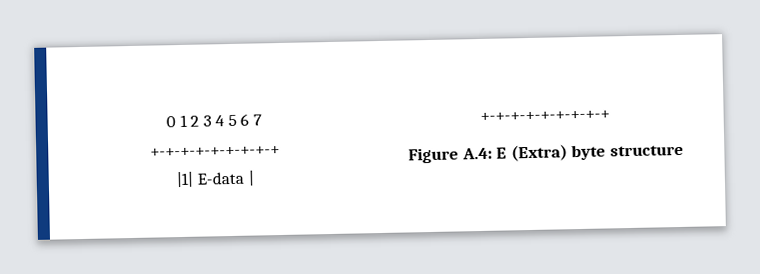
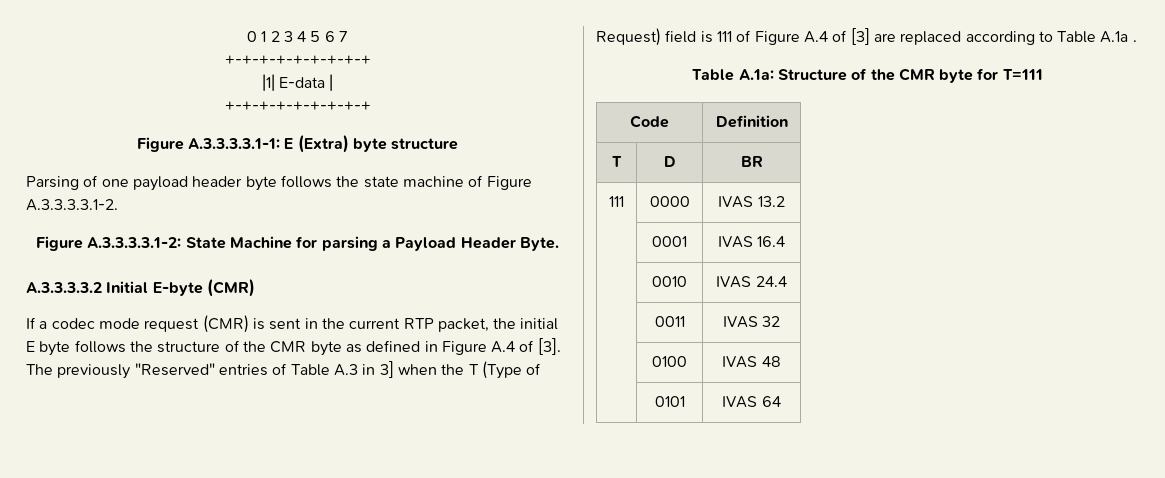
- Figure A.4: E (Extra) byte structure
+ Figure A.3.3.3.3.1-1: E (Extra) byte structure
+ Parsing of one payload header byte follows the state machine of Figure A.3.3.3.3.1-2.
+ Figure A.3.3.3.3.1-2: State Machine for parsing a Payload Header Byte.
+ A.3.3.3.3.2 Initial E-byte (CMR)
+ If a codec mode request (CMR) is sent in the current RTP packet, the initial E byte follows the structure of the CMR byte as defined in Figure A.4 of [3]. The previously "Reserved" entries of Table A.3 in 3] when the T (Type of Request) field is 111 of Figure A.4 of [3] are replaced according to Table A.1a .
+ Table A.1a: Structure of the CMR byte for T=111
+ Code | Definition
+ T | D | BR
+ 111 | 0000 | IVAS 13.2
+ | 0001 | IVAS 16.4
+ | 0010 | IVAS 24.4
+ | 0011 | IVAS 32
+ | 0100 | IVAS 48
+ | 0101 | IVAS 64

